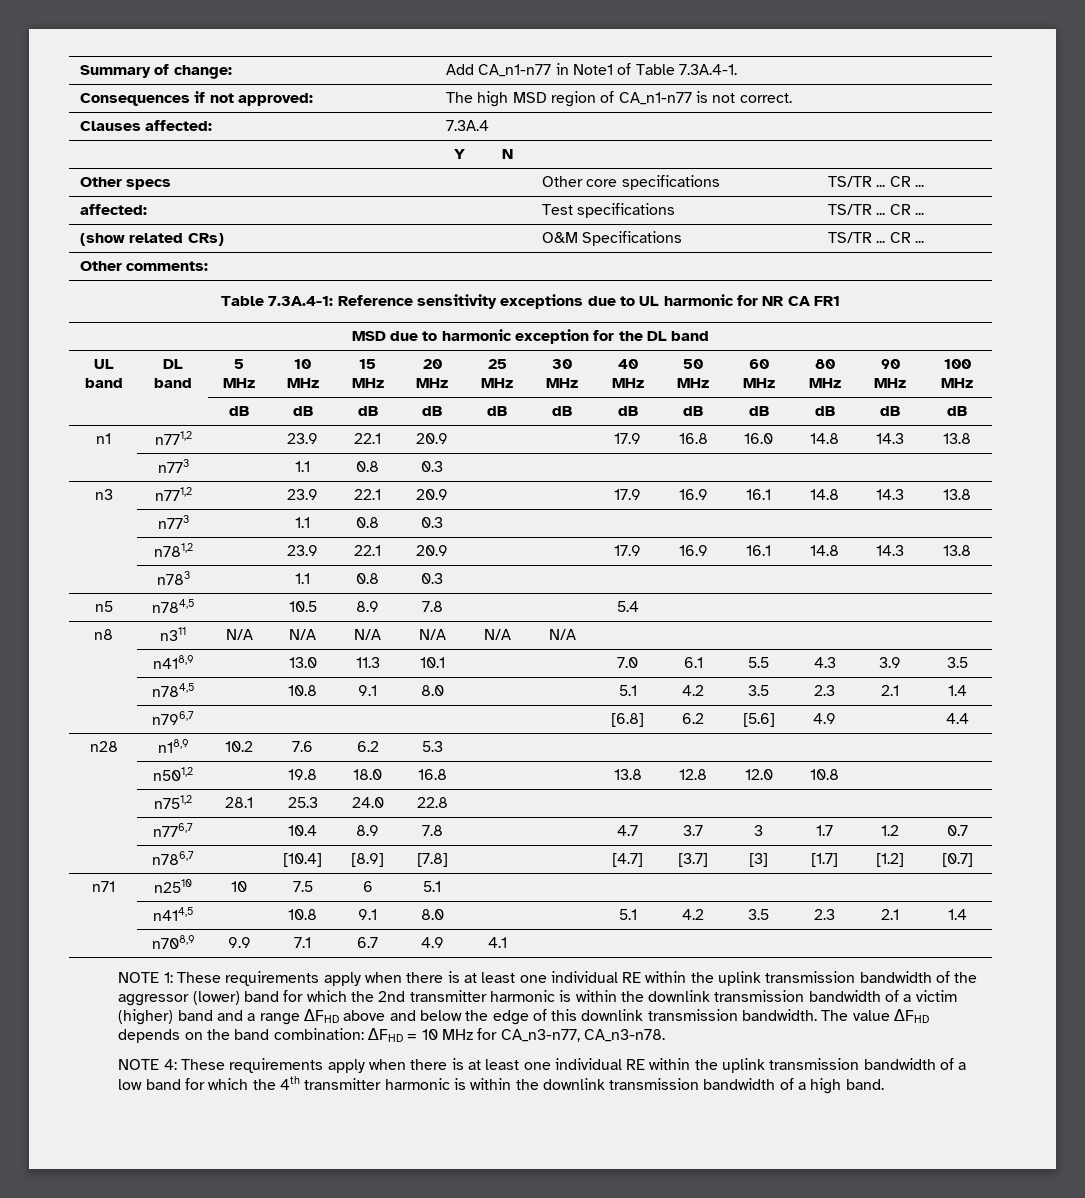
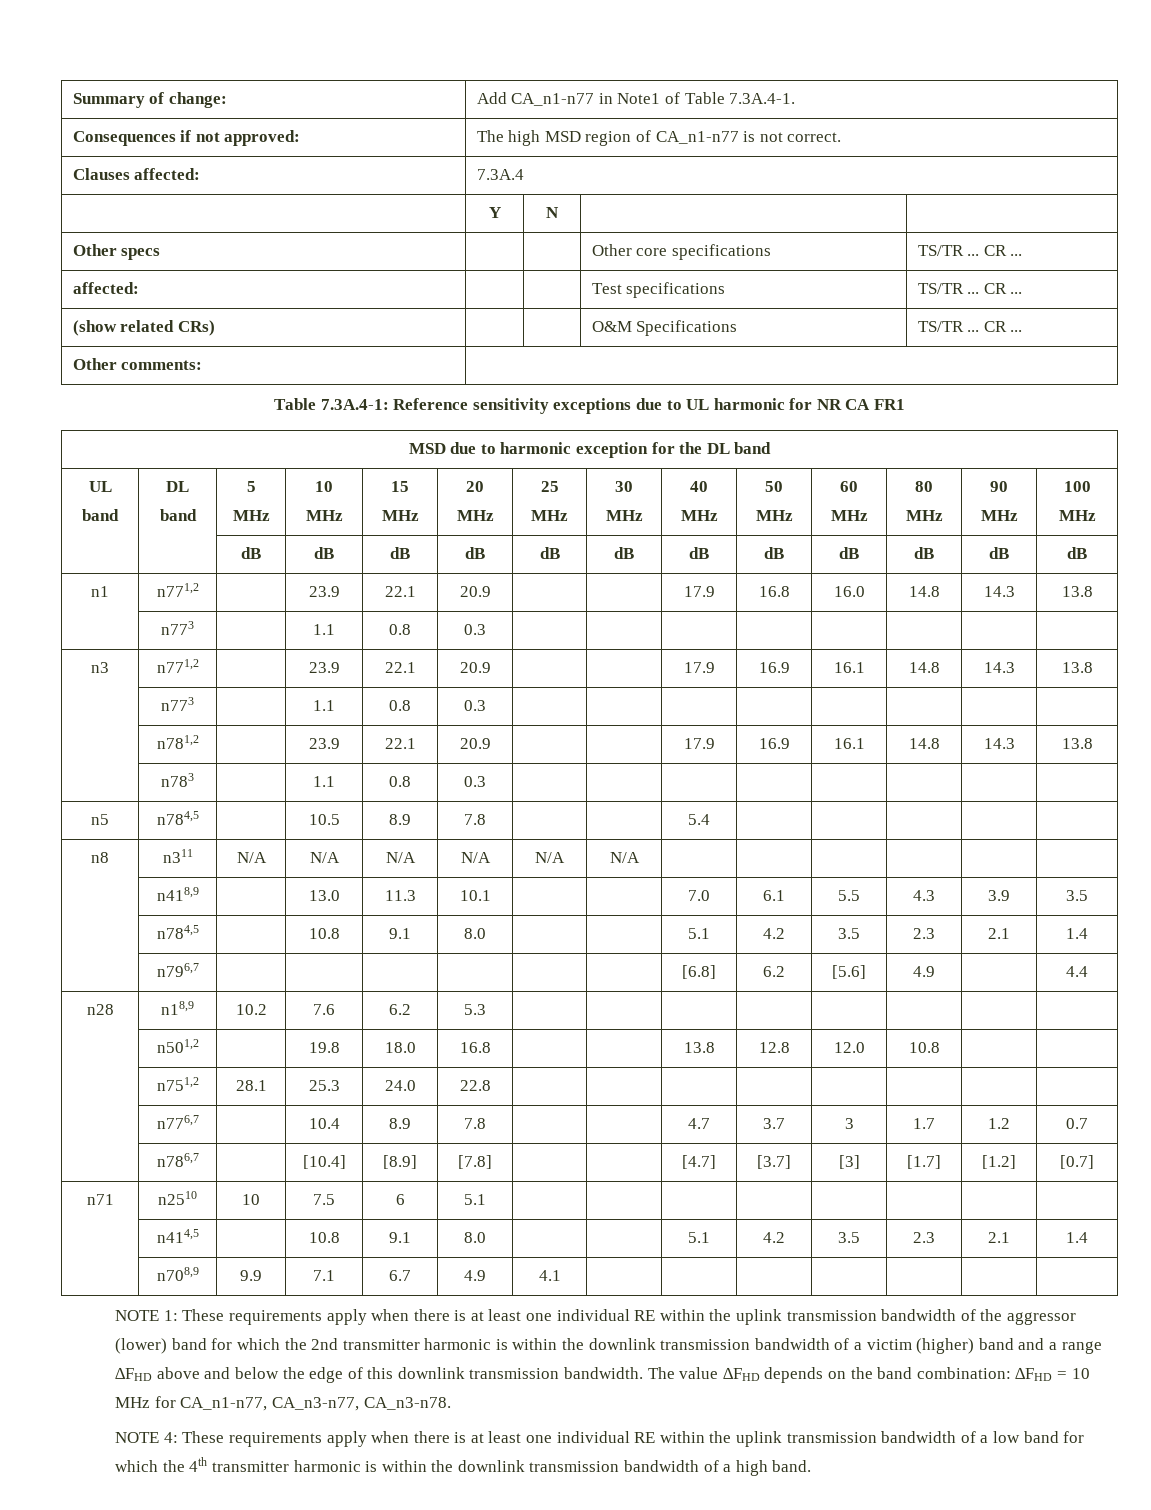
- The value ∆FHD depends on the band combination: ∆FHD = 10 MHz for CA_n3-n77, CA_n3-n78.
+ The value ∆FHD depends on the band combination: ∆FHD = 10 MHz for CA_n1-n77, CA_n3-n77, CA_n3-n78.

